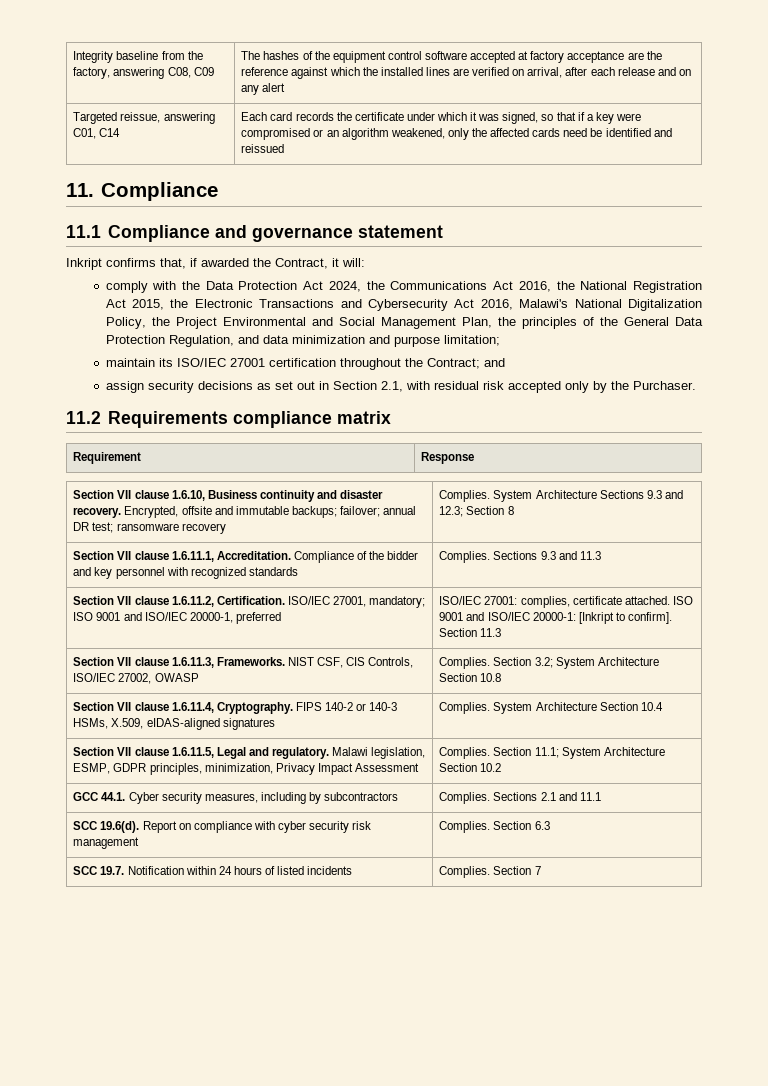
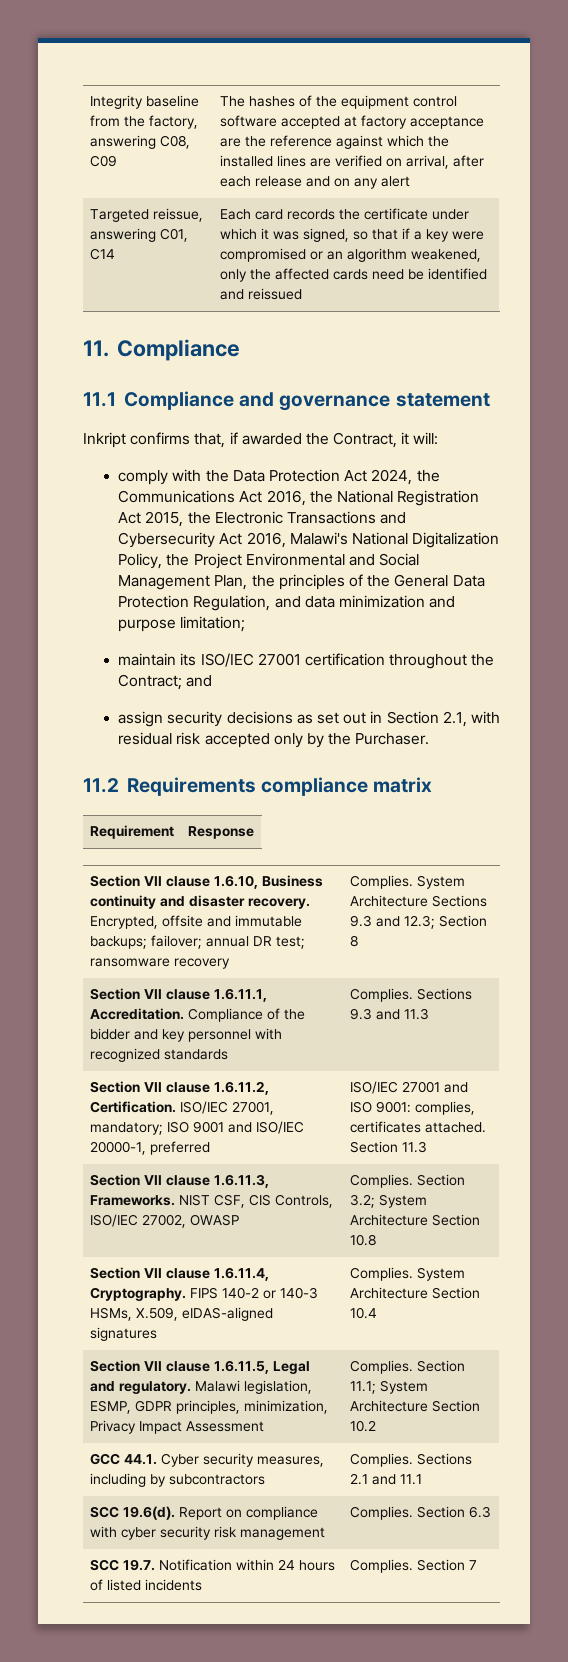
- Section VII clause 1.6.11.2, Certification. ISO/IEC 27001, mandatory; ISO 9001 and ISO/IEC 20000-1, preferred | ISO/IEC 27001: complies, certificate attached. ISO 9001 and ISO/IEC 20000-1: [Inkript to confirm]. Section 11.3
+ Section VII clause 1.6.11.2, Certification. ISO/IEC 27001, mandatory; ISO 9001 and ISO/IEC 20000-1, preferred | ISO/IEC 27001 and ISO 9001: complies, certificates attached. Section 11.3

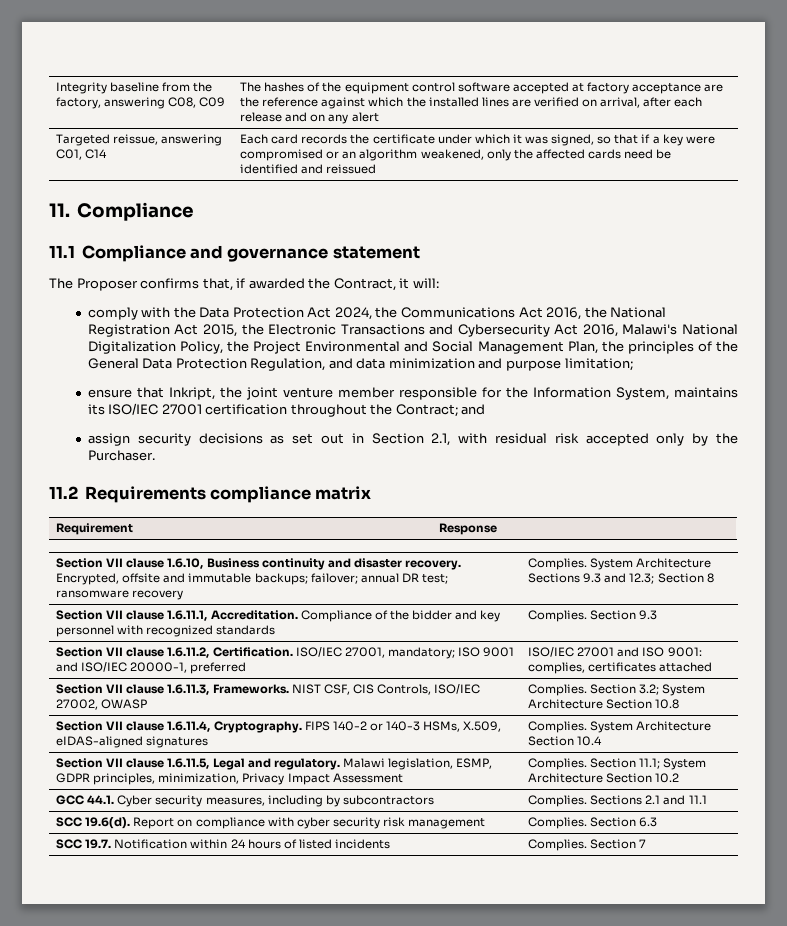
- Inkript confirms that, if awarded the Contract, it will:
+ The Proposer confirms that, if awarded the Contract, it will:
- maintain its ISO/IEC 27001 certification throughout the Contract; and
+ ensure that Inkript, the joint venture member responsible for the Information System, maintains its ISO/IEC 27001 certification throughout the Contract; and
- Section VII clause 1.6.11.1, Accreditation. Compliance of the bidder and key personnel with recognized standards | Complies. Sections 9.3 and 11.3
+ Section VII clause 1.6.11.1, Accreditation. Compliance of the bidder and key personnel with recognized standards | Complies. Section 9.3
- Section VII clause 1.6.11.2, Certification. ISO/IEC 27001, mandatory; ISO 9001 and ISO/IEC 20000-1, preferred | ISO/IEC 27001 and ISO 9001: complies, certificates attached. Section 11.3
+ Section VII clause 1.6.11.2, Certification. ISO/IEC 27001, mandatory; ISO 9001 and ISO/IEC 20000-1, preferred | ISO/IEC 27001 and ISO 9001: complies, certificates attached

